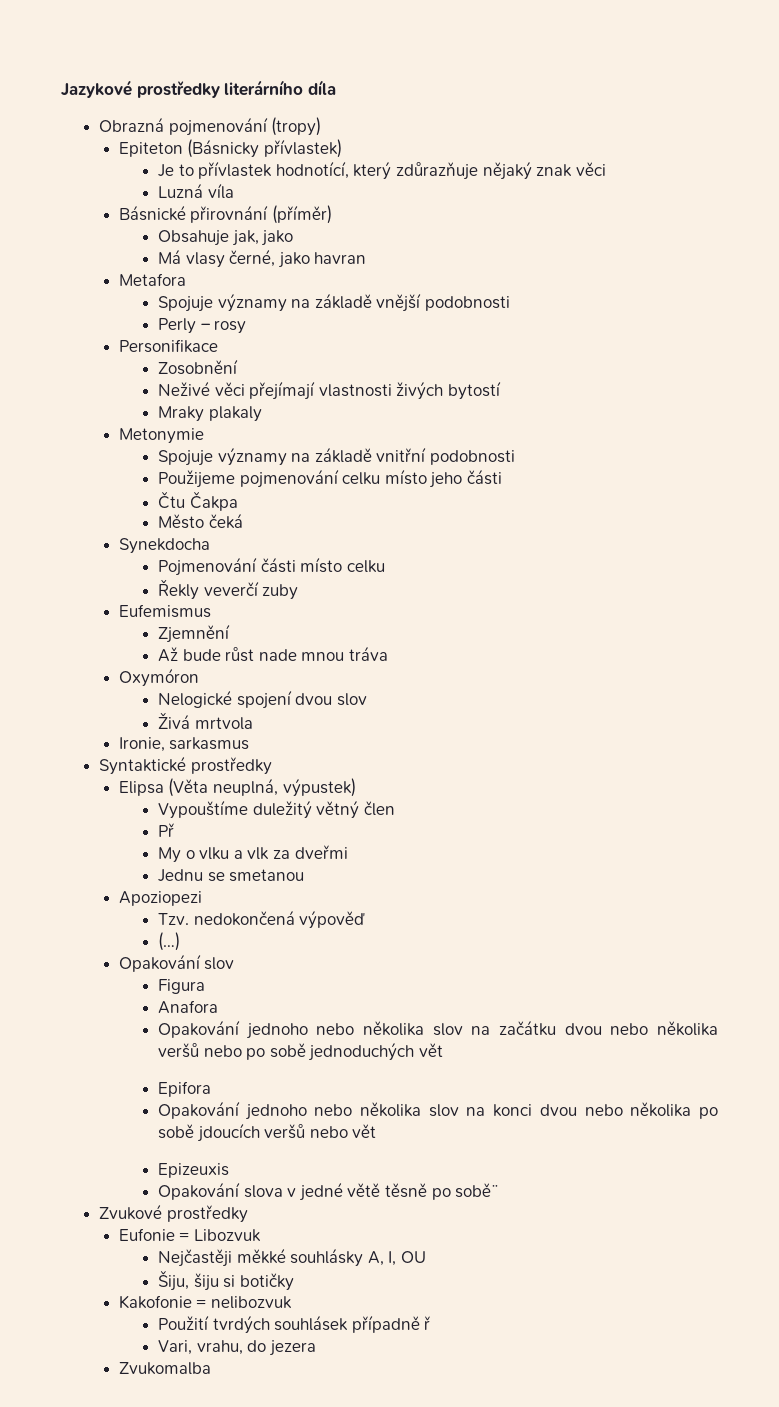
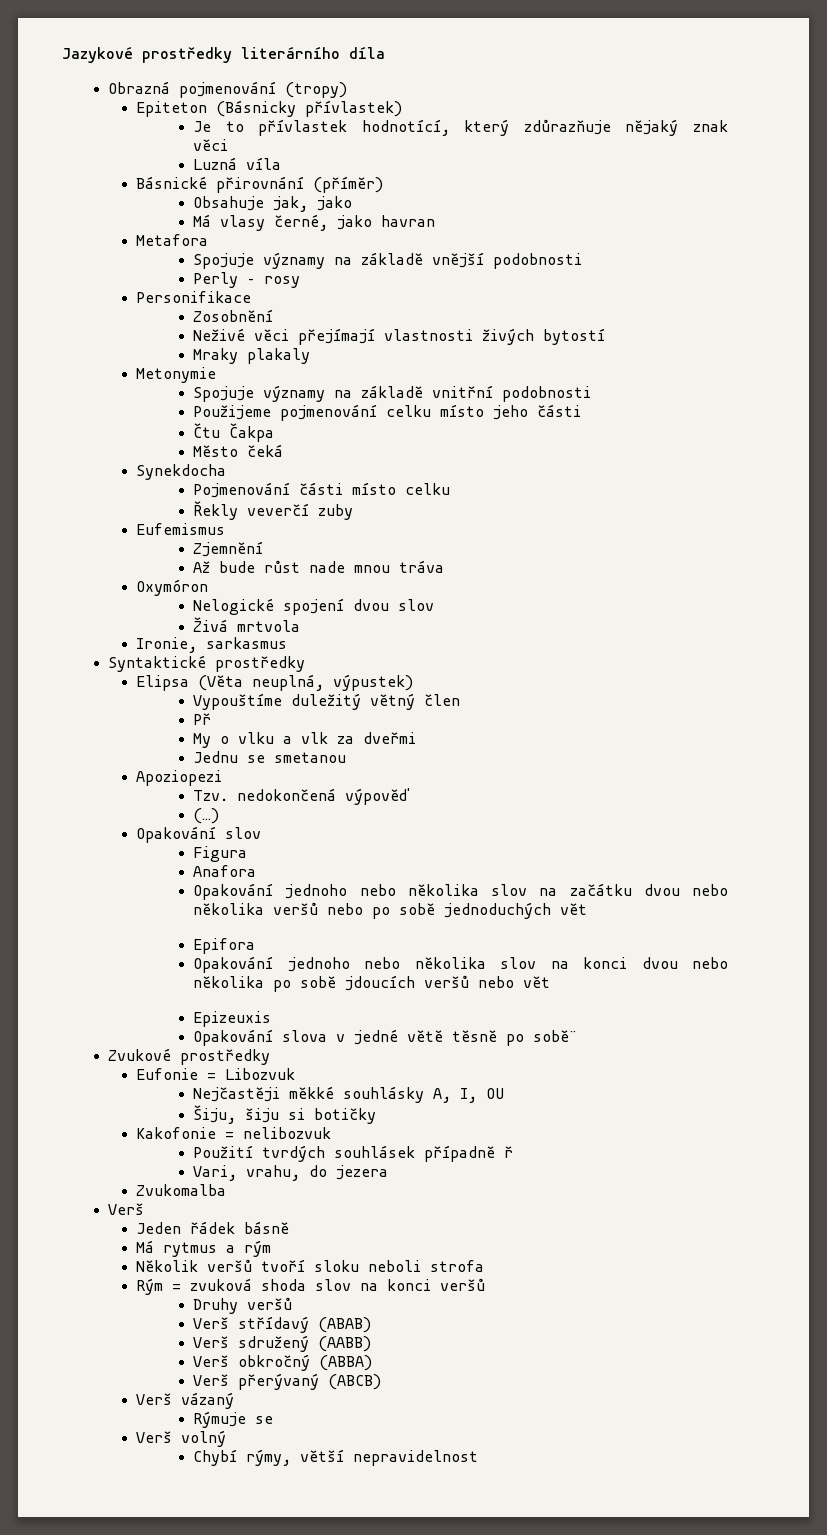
  Zvukomalba
+ Verš
+ Jeden řádek básně
+ Má rytmus a rým
+ Několik veršů tvoří sloku neboli strofa
+ Rým = zvuková shoda slov na konci veršů
+ Druhy veršů
+ Verš střídavý (ABAB)
+ Verš sdružený (AABB)
+ Verš obkročný (ABBA)
+ Verš přerývaný (ABCB)
+ Verš vázaný
+ Rýmuje se
+ Verš volný
+ Chybí rýmy, větší nepravidelnost

